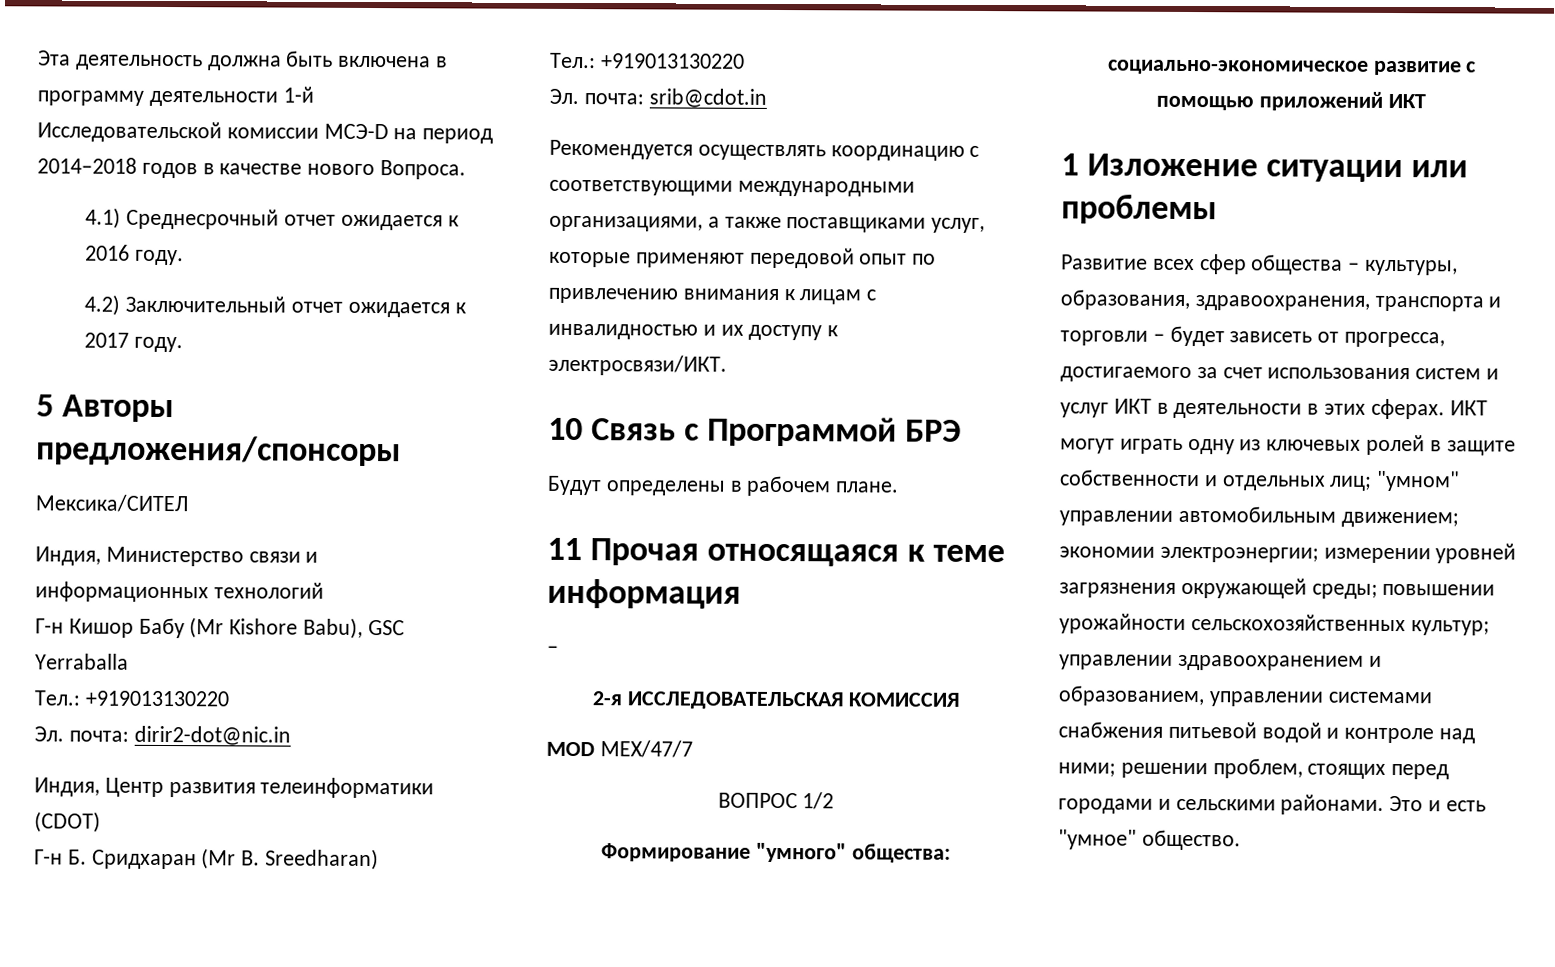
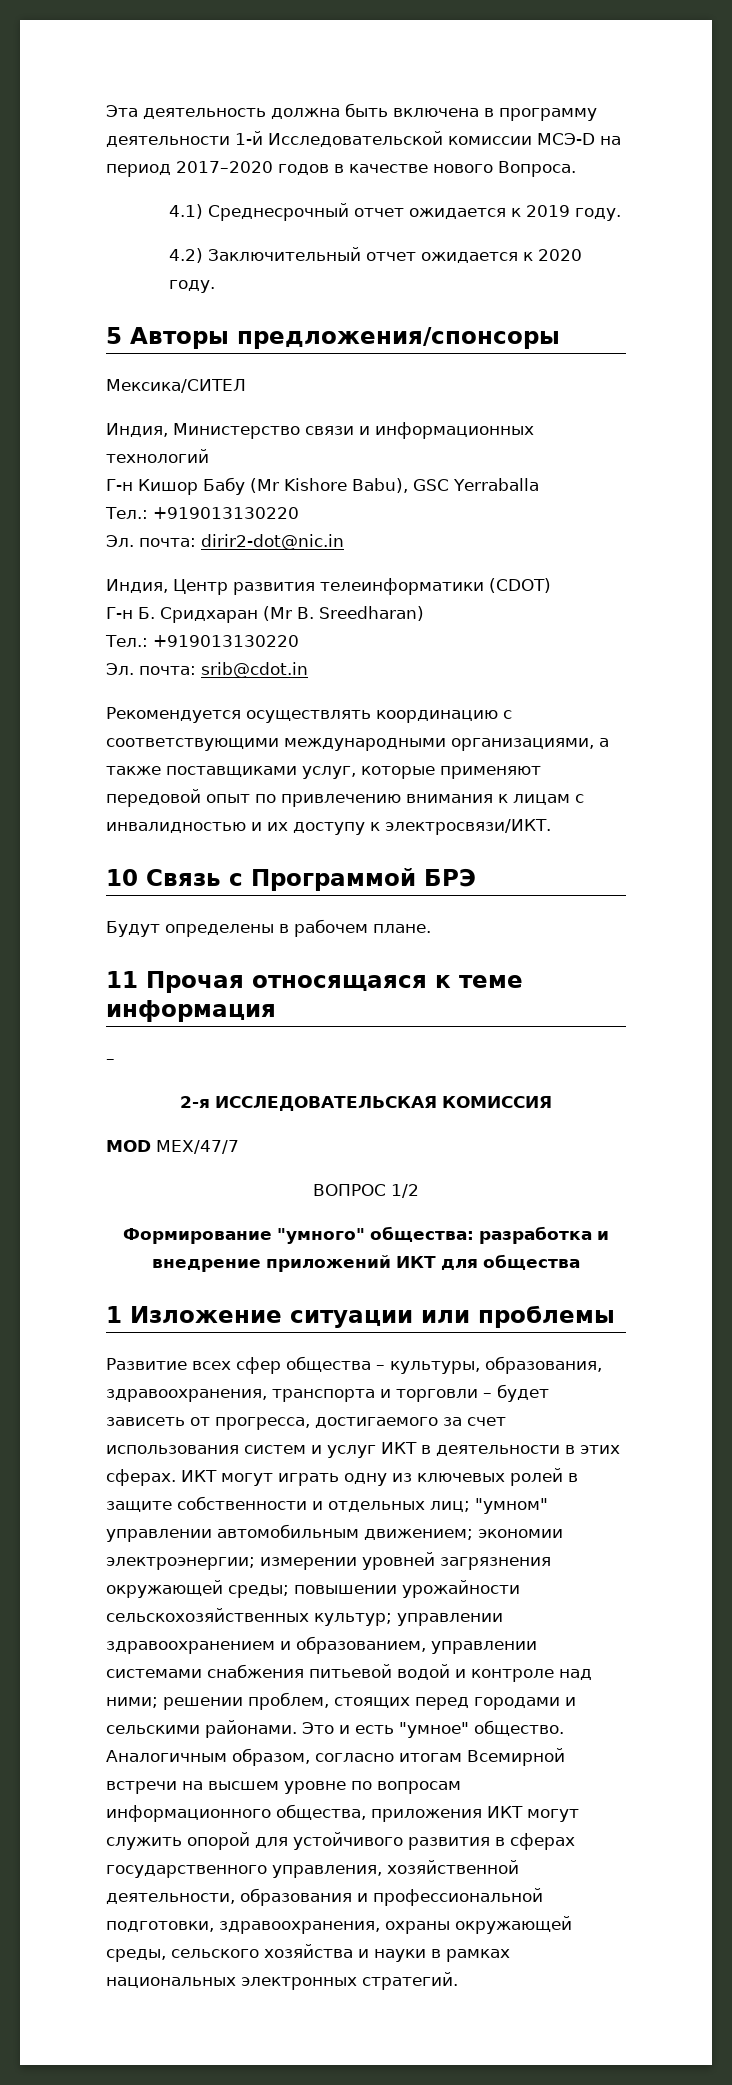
- Эта деятельность должна быть включена в программу деятельности 1-й Исследовательской комиссии МСЭ-D на период 2014–2018 годов в качестве нового Вопроса.
+ Эта деятельность должна быть включена в программу деятельности 1-й Исследовательской комиссии МСЭ-D на период 2017–2020 годов в качестве нового Вопроса.
- 4.1) Среднесрочный отчет ожидается к 2016 году.
+ 4.1) Среднесрочный отчет ожидается к 2019 году.
- 4.2) Заключительный отчет ожидается к 2017 году.
+ 4.2) Заключительный отчет ожидается к 2020 году.
- Формирование "умного" общества: социально-экономическое развитие с помощью приложений ИКТ
+ Формирование "умного" общества: разработка и внедрение приложений ИКТ для общества
+ Аналогичным образом, согласно итогам Всемирной встречи на высшем уровне по вопросам информационного общества, приложения ИКТ могут служить опорой для устойчивого развития в сферах государственного управления, хозяйственной деятельности, образования и профессиональной подготовки, здравоохранения, охраны окружающей среды, сельского хозяйства и науки в рамках национальных электронных стратегий.

